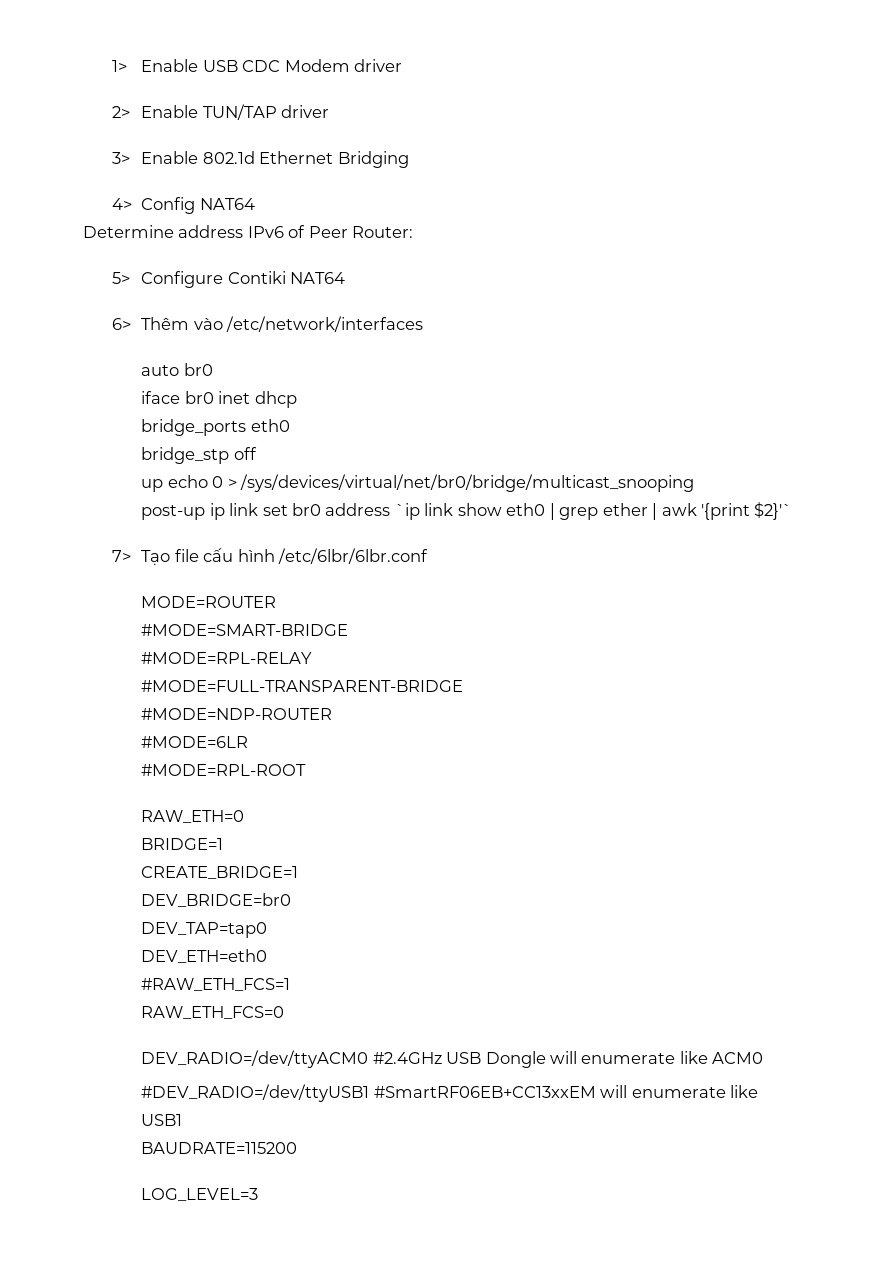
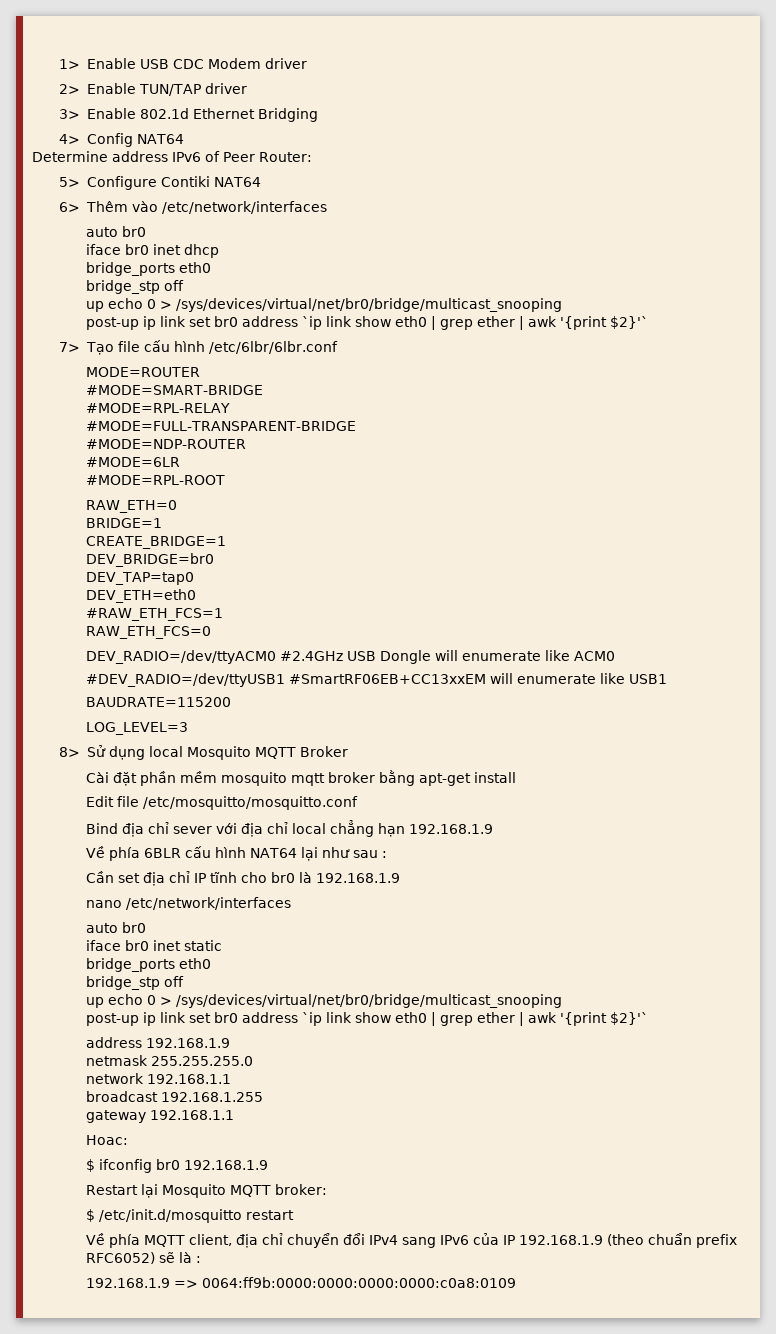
+ 8> Sử dụng local Mosquito MQTT Broker
+ Cài đặt phần mềm mosquito mqtt broker bằng apt-get install
+ Edit file /etc/mosquitto/mosquitto.conf
+ Bind địa chỉ sever với địa chỉ local chẳng hạn 192.168.1.9
+ Về phía 6BLR cấu hình NAT64 lại như sau :
+ Cần set địa chỉ IP tĩnh cho br0 là 192.168.1.9
+ nano /etc/network/interfaces
+ auto br0
+ iface br0 inet static
+ bridge_ports eth0
+ bridge_stp off
+ up echo 0 > /sys/devices/virtual/net/br0/bridge/multicast_snooping
+ post-up ip link set br0 address `ip link show eth0 | grep ether | awk '{print $2}'`
+ address 192.168.1.9
+ netmask 255.255.255.0
+ network 192.168.1.1
+ broadcast 192.168.1.255
+ gateway 192.168.1.1
+ Hoac:
+ $ ifconfig br0 192.168.1.9
+ Restart lại Mosquito MQTT broker:
+ $ /etc/init.d/mosquitto restart
+ Về phía MQTT client, địa chỉ chuyển đổi IPv4 sang IPv6 của IP 192.168.1.9 (theo chuẩn prefix RFC6052) sẽ là :
+ 192.168.1.9 => 0064:ff9b:0000:0000:0000:0000:c0a8:0109

